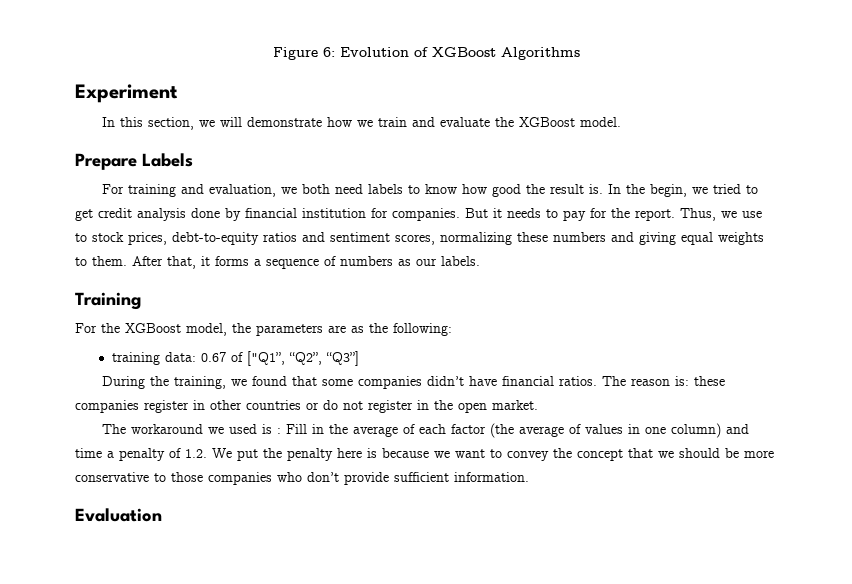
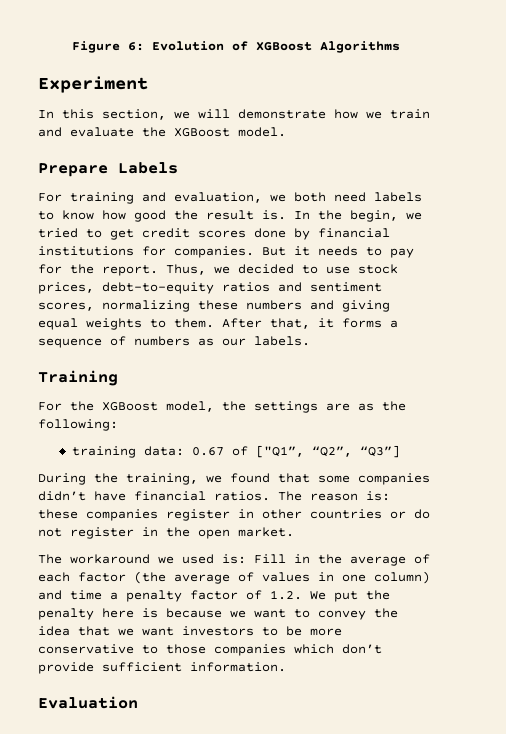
- In the begin, we tried to get credit analysis done by financial institution for companies.
+ In the begin, we tried to get credit scores done by financial institutions for companies.
- Thus, we use to stock prices, debt-to-equity ratios and sentiment scores, normalizing these numbers and giving equal weights to them.
+ Thus, we decided to use stock prices, debt-to-equity ratios and sentiment scores, normalizing these numbers and giving equal weights to them.
- For the XGBoost model, the parameters are as the following:
+ For the XGBoost model, the settings are as the following:
- The workaround we used is : Fill in the average of each factor (the average of values in one column) and time a penalty of 1.2. We put the penalty here is because we want to convey the concept that we should be more conservative to those companies who don’t provide sufficient information.
+ The workaround we used is: Fill in the average of each factor (the average of values in one column) and time a penalty factor of 1.2. We put the penalty here is because we want to convey the idea that we want investors to be more conservative to those companies which don’t provide sufficient information.

